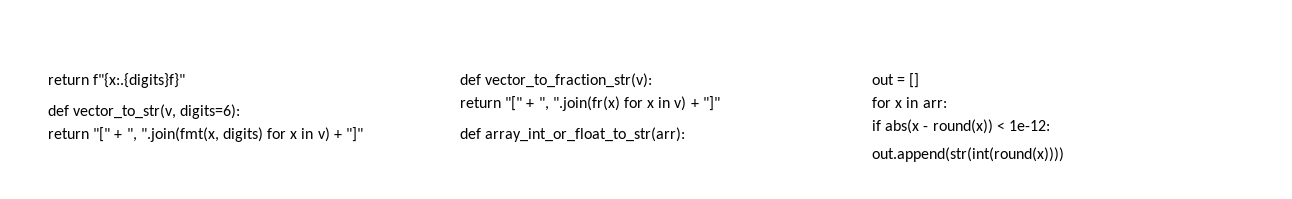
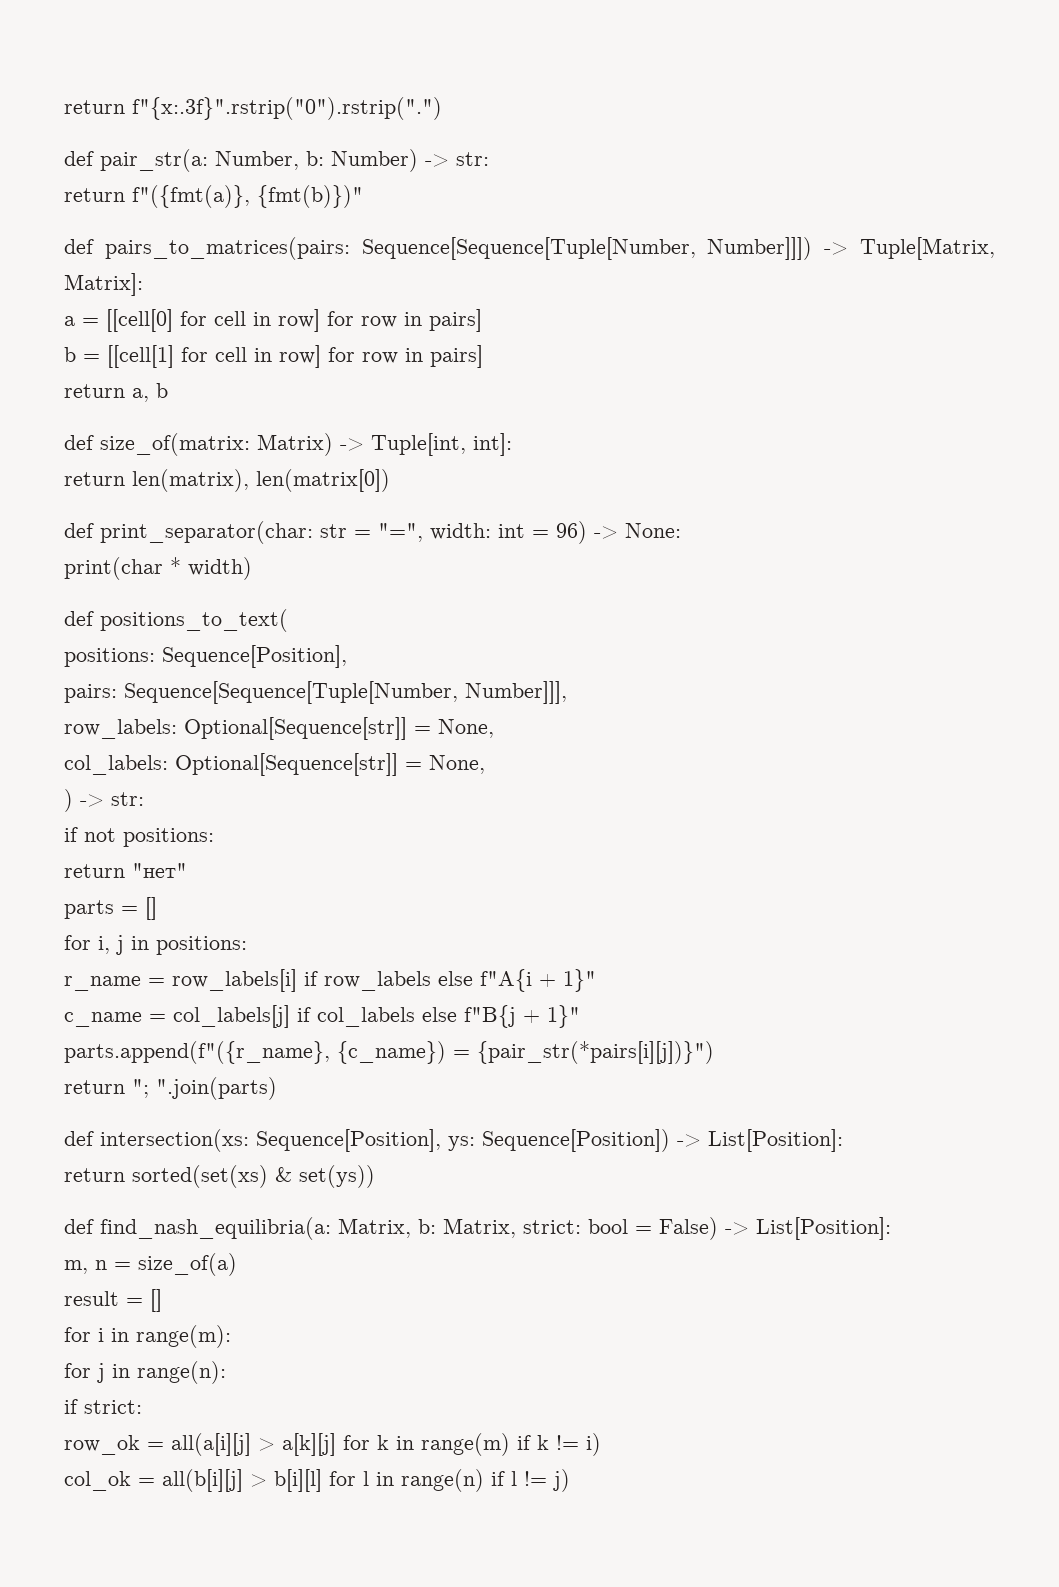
- return f"{x:.{digits}f}"
- def vector_to_str(v, digits=6):
- return "[" + ", ".join(fmt(x, digits) for x in v) + "]"
- def vector_to_fraction_str(v):
- return "[" + ", ".join(fr(x) for x in v) + "]"
- def array_int_or_float_to_str(arr):
- out = []
- for x in arr:
- if abs(x - round(x)) < 1e-12:
- out.append(str(int(round(x))))
+ return f"{x:.3f}".rstrip("0").rstrip(".")
+ def pair_str(a: Number, b: Number) -> str:
+ return f"({fmt(a)}, {fmt(b)})"
+ def pairs_to_matrices(pairs: Sequence[Sequence[Tuple[Number, Number]]]) -> Tuple[Matrix, Matrix]:
+ a = [[cell[0] for cell in row] for row in pairs]
+ b = [[cell[1] for cell in row] for row in pairs]
+ return a, b
+ def size_of(matrix: Matrix) -> Tuple[int, int]:
+ return len(matrix), len(matrix[0])
+ def print_separator(char: str = "=", width: int = 96) -> None:
+ print(char * width)
+ def positions_to_text(
+ positions: Sequence[Position],
+ pairs: Sequence[Sequence[Tuple[Number, Number]]],
+ row_labels: Optional[Sequence[str]] = None,
+ col_labels: Optional[Sequence[str]] = None,
+ ) -> str:
+ if not positions:
+ return "нет"
+ parts = []
+ for i, j in positions:
+ r_name = row_labels[i] if row_labels else f"A{i + 1}"
+ c_name = col_labels[j] if col_labels else f"B{j + 1}"
+ parts.append(f"({r_name}, {c_name}) = {pair_str(*pairs[i][j])}")
+ return "; ".join(parts)
+ def intersection(xs: Sequence[Position], ys: Sequence[Position]) -> List[Position]:
+ return sorted(set(xs) & set(ys))
+ def find_nash_equilibria(a: Matrix, b: Matrix, strict: bool = False) -> List[Position]:
+ m, n = size_of(a)
+ result = []
+ for i in range(m):
+ for j in range(n):
+ if strict:
+ row_ok = all(a[i][j] > a[k][j] for k in range(m) if k != i)
+ col_ok = all(b[i][j] > b[i][l] for l in range(n) if l != j)

